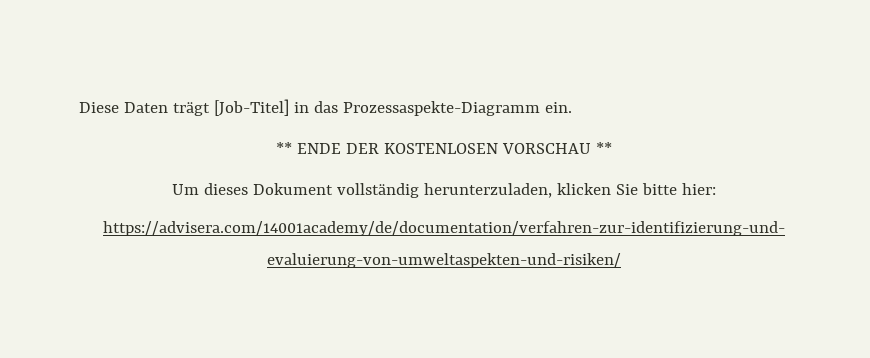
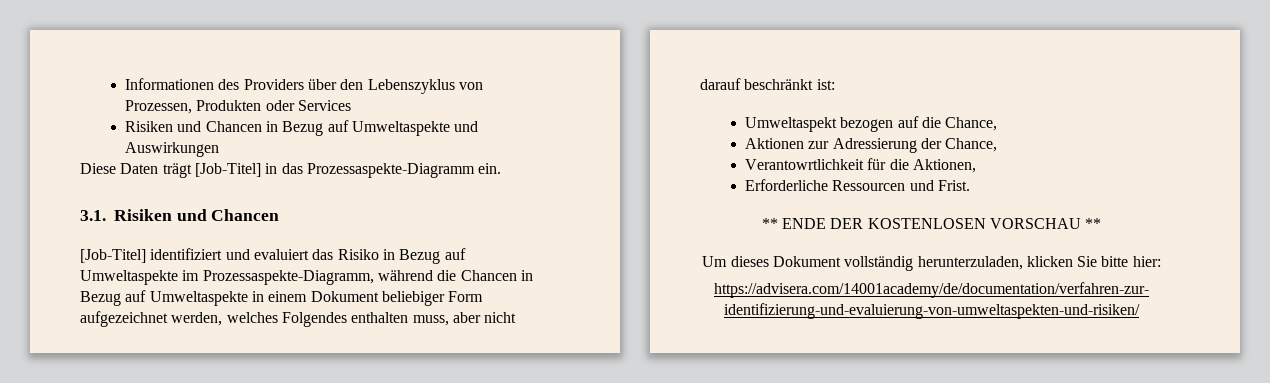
+ Informationen des Providers über den Lebenszyklus von Prozessen, Produkten oder Services
+ Risiken und Chancen in Bezug auf Umweltaspekte und Auswirkungen
+ 3.1. Risiken und Chancen
+ [Job-Titel] identifiziert und evaluiert das Risiko in Bezug auf Umweltaspekte im Prozessaspekte-Diagramm, während die Chancen in Bezug auf Umweltaspekte in einem Dokument beliebiger Form aufgezeichnet werden, welches Folgendes enthalten muss, aber nicht darauf beschränkt ist:
+ Umweltaspekt bezogen auf die Chance,
+ Aktionen zur Adressierung der Chance,
+ Verantowrtlichkeit für die Aktionen,
+ Erforderliche Ressourcen und Frist.

